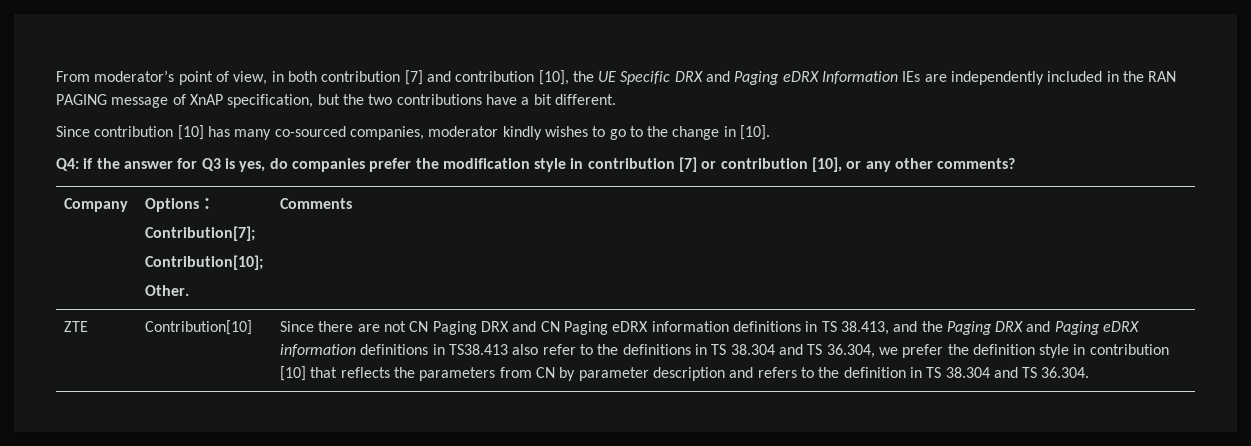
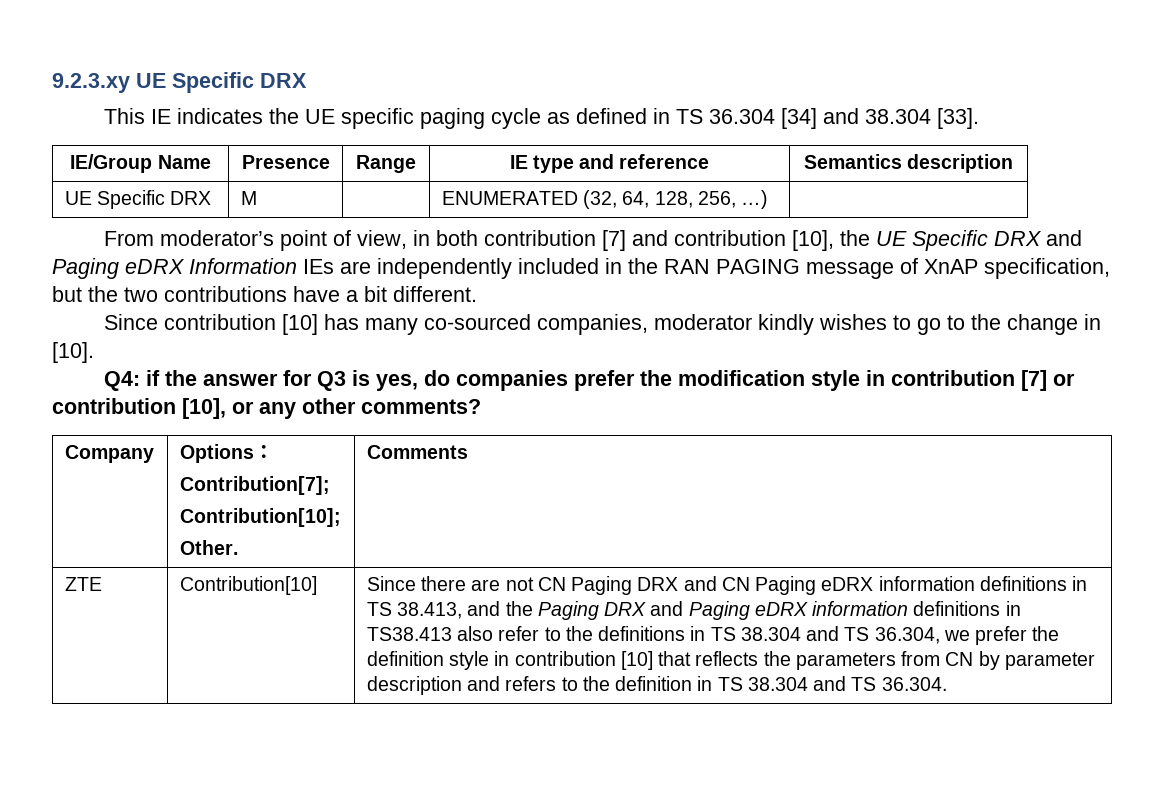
+ 9.2.3.xy UE Specific DRX
+ This IE indicates the UE specific paging cycle as defined in TS 36.304 [34] and 38.304 [33].
+ IE/Group Name | Presence | Range | IE type and reference | Semantics description
+ UE Specific DRX | M | | ENUMERATED (32, 64, 128, 256, …) |

